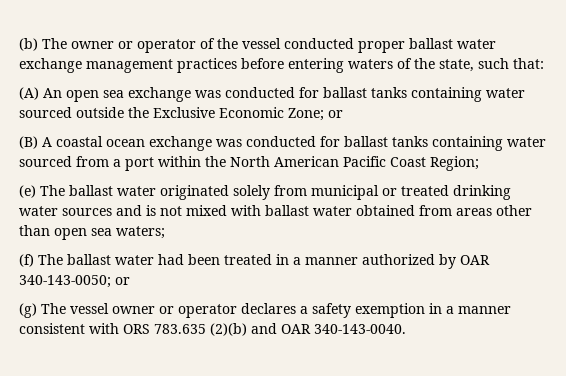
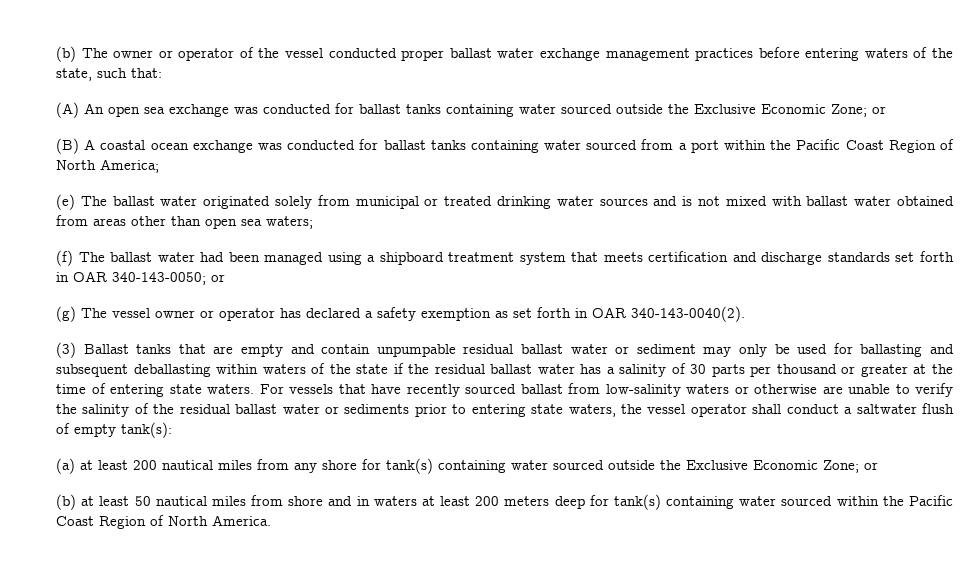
- (B) A coastal ocean exchange was conducted for ballast tanks containing water sourced from a port within the North American Pacific Coast Region;
+ (B) A coastal ocean exchange was conducted for ballast tanks containing water sourced from a port within the Pacific Coast Region of North America;
- (f) The ballast water had been treated in a manner authorized by OAR 340-143-0050; or
+ (f) The ballast water had been managed using a shipboard treatment system that meets certification and discharge standards set forth in OAR 340-143-0050; or
- (g) The vessel owner or operator declares a safety exemption in a manner consistent with ORS 783.635 (2)(b) and OAR 340-143-0040.
+ (g) The vessel owner or operator has declared a safety exemption as set forth in OAR 340-143-0040(2).
+ (3) Ballast tanks that are empty and contain unpumpable residual ballast water or sediment may only be used for ballasting and subsequent deballasting within waters of the state if the residual ballast water has a salinity of 30 parts per thousand or greater at the time of entering state waters. For vessels that have recently sourced ballast from low-salinity waters or otherwise are unable to verify the salinity of the residual ballast water or sediments prior to entering state waters, the vessel operator shall conduct a saltwater flush of empty tank(s):
+ (a) at least 200 nautical miles from any shore for tank(s) containing water sourced outside the Exclusive Economic Zone; or
+ (b) at least 50 nautical miles from shore and in waters at least 200 meters deep for tank(s) containing water sourced within the Pacific Coast Region of North America.

